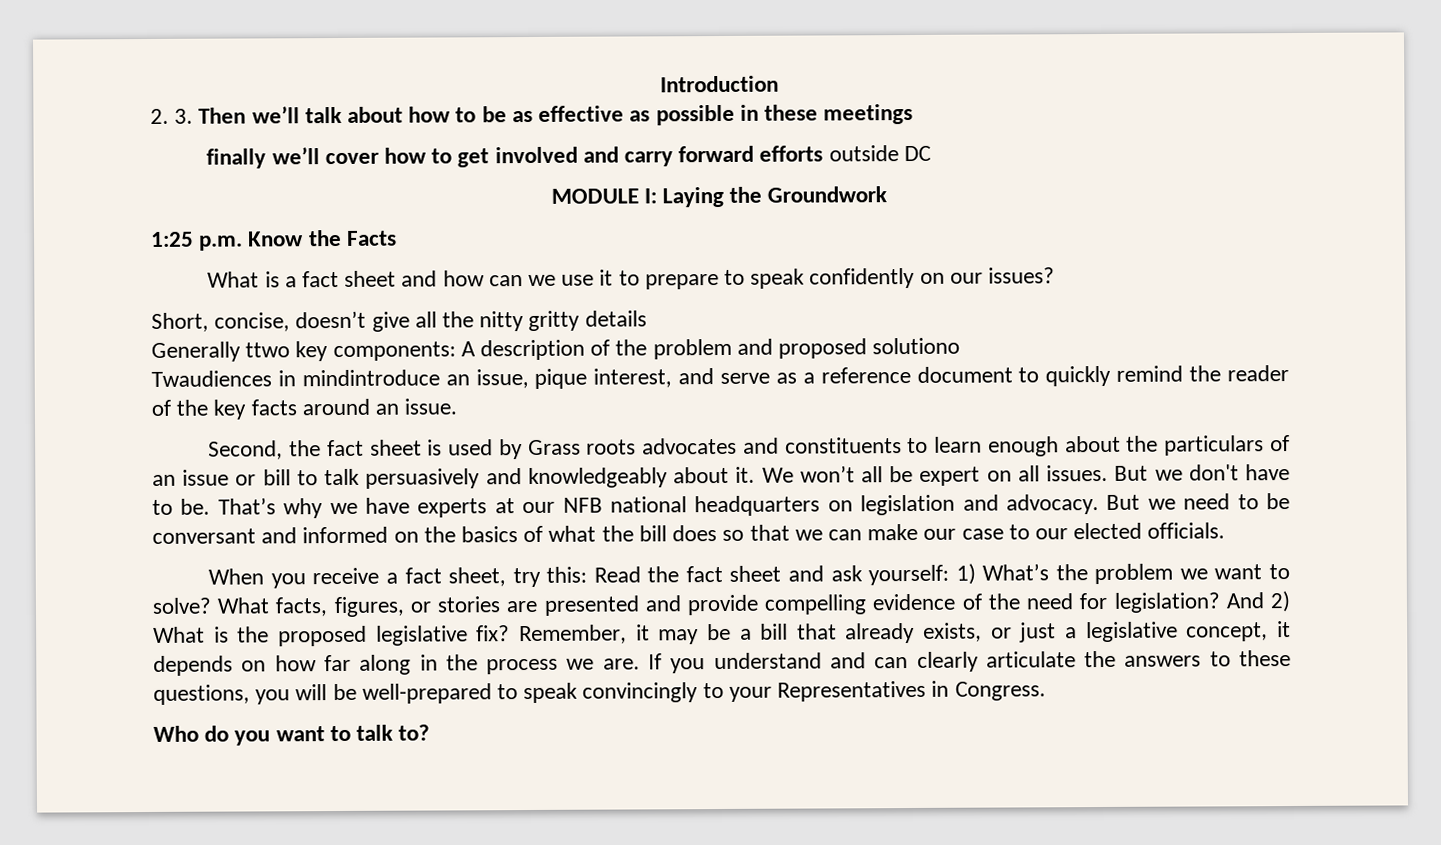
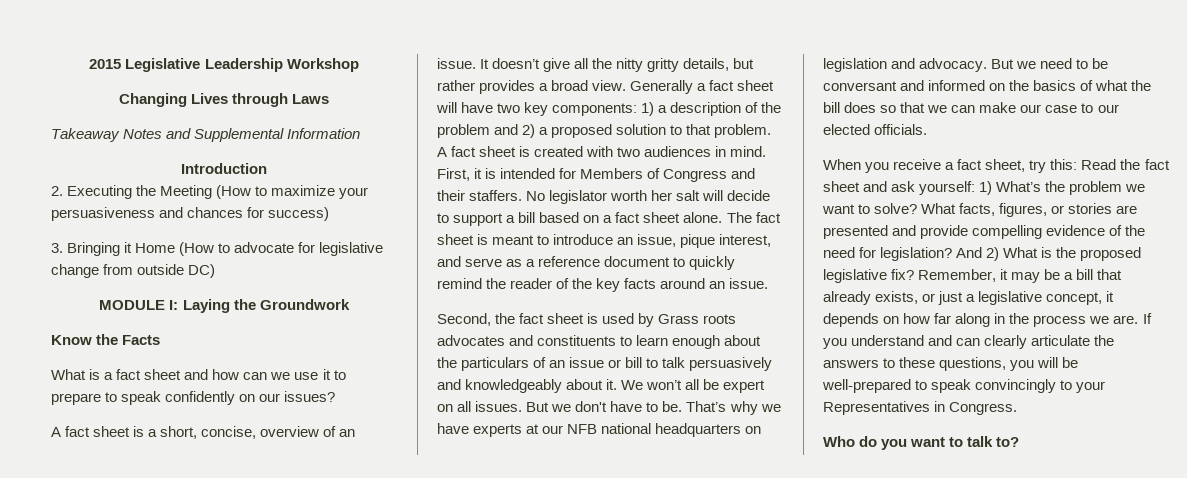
+ 2015 Legislative Leadership Workshop
+ Changing Lives through Laws
+ Takeaway Notes and Supplemental Information
  Introduction
- 2. 3. Then we’ll talk about how to be as effective as possible in these meetings
- finally we’ll cover how to get involved and carry forward efforts outside DC
+ 2. Executing the Meeting (How to maximize your persuasiveness and chances for success)
+ 3. Bringing it Home (How to advocate for legislative change from outside DC)
- 1:25 p.m. Know the Facts
+ Know the Facts
- Short, concise, doesn’t give all the nitty gritty details
- Generally ttwo key components: A description of the problem and proposed solutiono
- Twaudiences in mindintroduce an issue, pique interest, and serve as a reference document to quickly remind the reader of the key facts around an issue.
+ A fact sheet is a short, concise, overview of an issue. It doesn’t give all the nitty gritty details, but rather provides a broad view. Generally a fact sheet will have two key components: 1) a description of the problem and 2) a proposed solution to that problem. A fact sheet is created with two audiences in mind. First, it is intended for Members of Congress and their staffers. No legislator worth her salt will decide to support a bill based on a fact sheet alone. The fact sheet is meant to introduce an issue, pique interest, and serve as a reference document to quickly remind the reader of the key facts around an issue.

